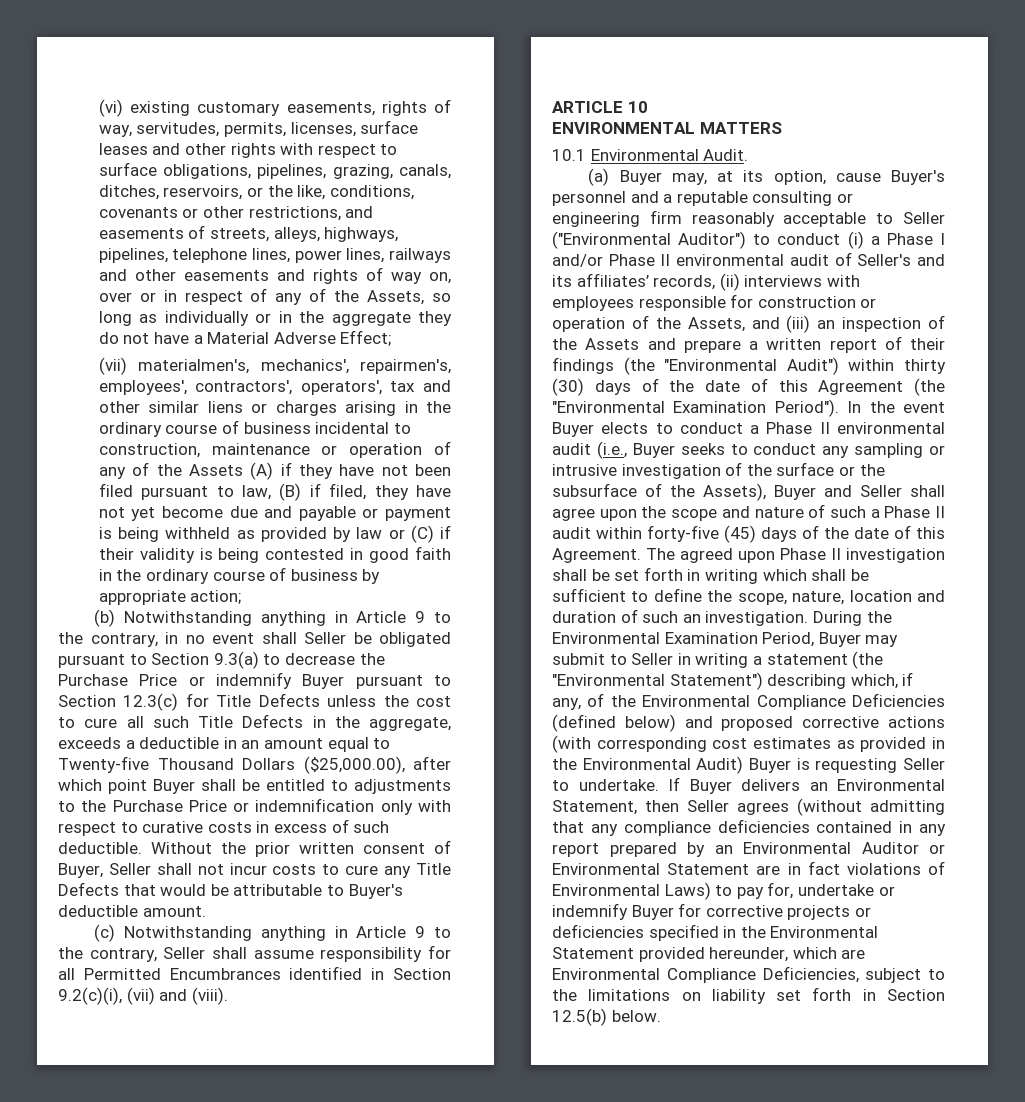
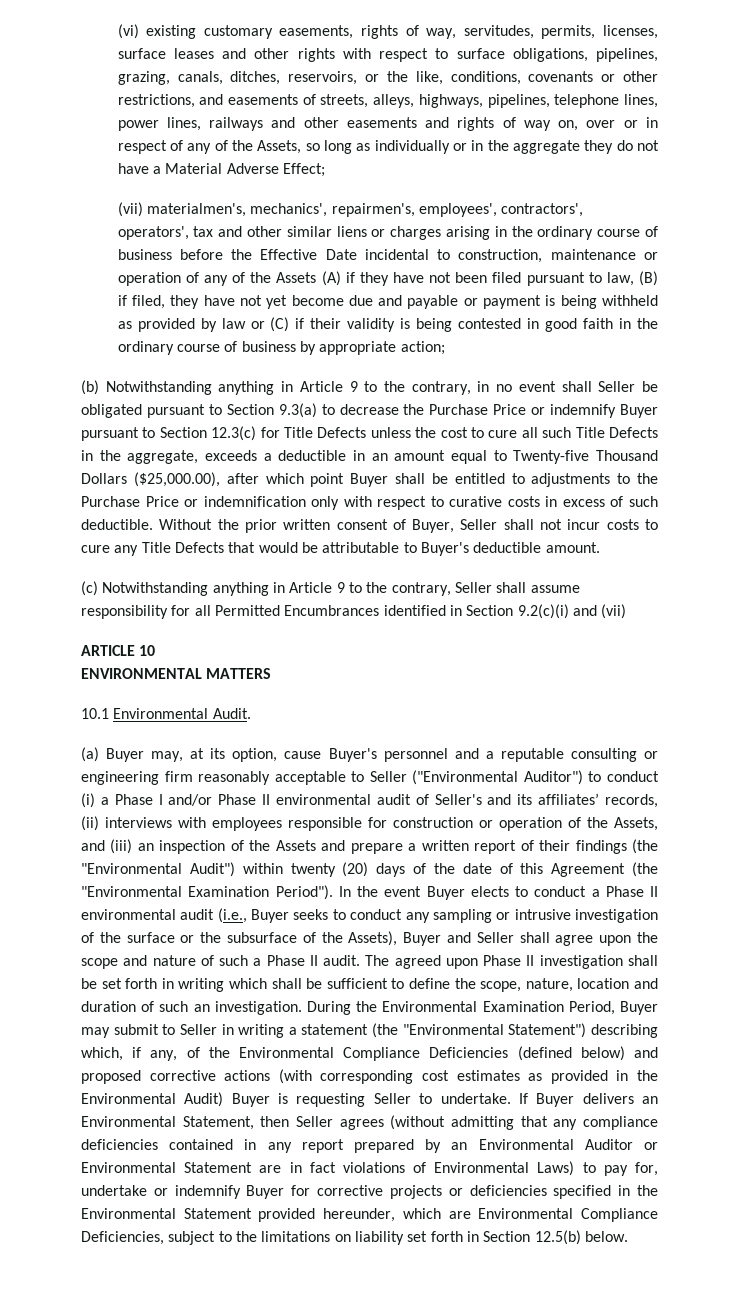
- (vii) materialmen's, mechanics', repairmen's, employees', contractors', operators', tax and other similar liens or charges arising in the ordinary course of business incidental to construction, maintenance or operation of any of the Assets (A) if they have not been filed pursuant to law, (B) if filed, they have not yet become due and payable or payment is being withheld as provided by law or (C) if their validity is being contested in good faith in the ordinary course of business by appropriate action;
+ (vii) materialmen's, mechanics', repairmen's, employees', contractors', operators', tax and other similar liens or charges arising in the ordinary course of business before the Effective Date incidental to construction, maintenance or operation of any of the Assets (A) if they have not been filed pursuant to law, (B) if filed, they have not yet become due and payable or payment is being withheld as provided by law or (C) if their validity is being contested in good faith in the ordinary course of business by appropriate action;
- (c) Notwithstanding anything in Article 9 to the contrary, Seller shall assume responsibility for all Permitted Encumbrances identified in Section 9.2(c)(i), (vii) and (viii).
+ (c) Notwithstanding anything in Article 9 to the contrary, Seller shall assume responsibility for all Permitted Encumbrances identified in Section 9.2(c)(i) and (vii)
- (a) Buyer may, at its option, cause Buyer's personnel and a reputable consulting or engineering firm reasonably acceptable to Seller ("Environmental Auditor") to conduct (i) a Phase I and/or Phase II environmental audit of Seller's and its affiliates’ records, (ii) interviews with employees responsible for construction or operation of the Assets, and (iii) an inspection of the Assets and prepare a written report of their findings (the "Environmental Audit") within thirty (30) days of the date of this Agreement (the "Environmental Examination Period").
+ (a) Buyer may, at its option, cause Buyer's personnel and a reputable consulting or engineering firm reasonably acceptable to Seller ("Environmental Auditor") to conduct (i) a Phase I and/or Phase II environmental audit of Seller's and its affiliates’ records, (ii) interviews with employees responsible for construction or operation of the Assets, and (iii) an inspection of the Assets and prepare a written report of their findings (the "Environmental Audit") within twenty (20) days of the date of this Agreement (the "Environmental Examination Period").
- In the event Buyer elects to conduct a Phase II environmental audit (i.e., Buyer seeks to conduct any sampling or intrusive investigation of the surface or the subsurface of the Assets), Buyer and Seller shall agree upon the scope and nature of such a Phase II audit within forty-five (45) days of the date of this Agreement.
+ In the event Buyer elects to conduct a Phase II environmental audit (i.e., Buyer seeks to conduct any sampling or intrusive investigation of the surface or the subsurface of the Assets), Buyer and Seller shall agree upon the scope and nature of such a Phase II audit.

